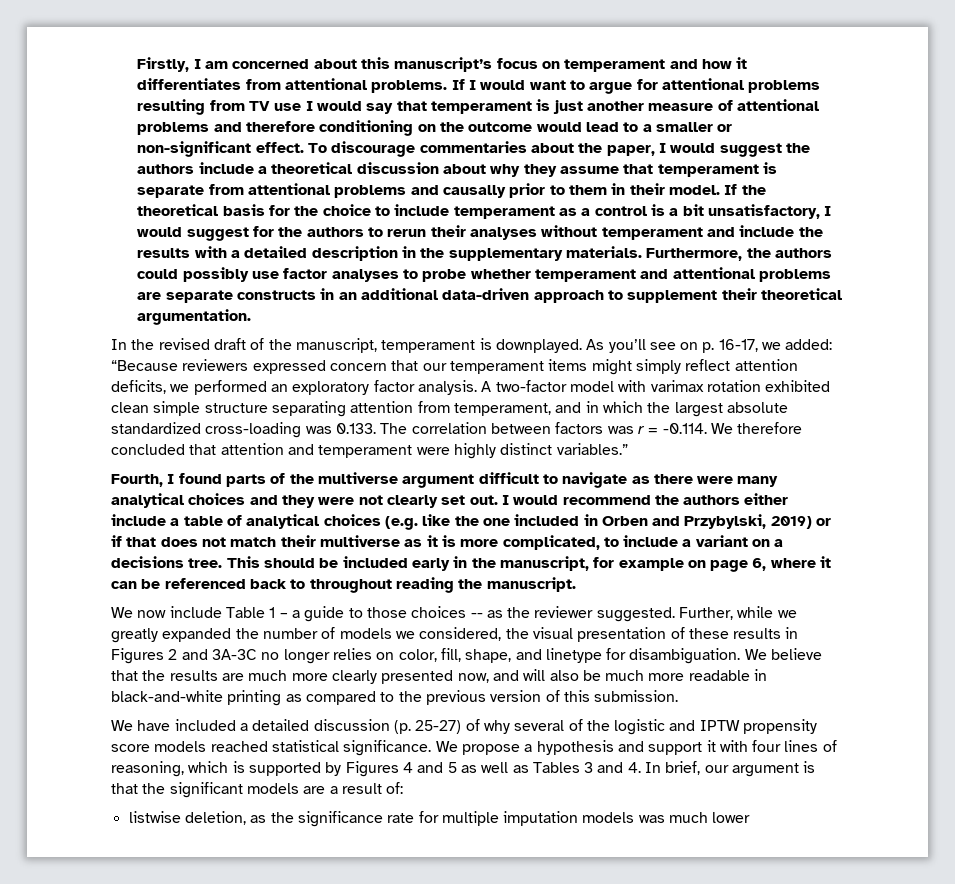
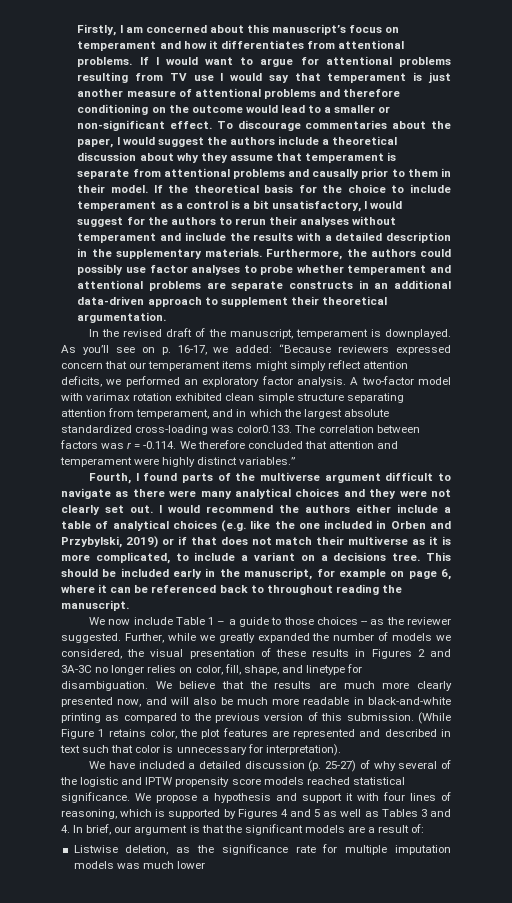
- A two-factor model with varimax rotation exhibited clean simple structure separating attention from temperament, and in which the largest absolute standardized cross-loading was 0.133. The correlation between factors was r = -0.114. We therefore concluded that attention and temperament were highly distinct variables.”
+ A two-factor model with varimax rotation exhibited clean simple structure separating attention from temperament, and in which the largest absolute standardized cross-loading was color0.133. The correlation between factors was r = -0.114. We therefore concluded that attention and temperament were highly distinct variables.”
+ (While Figure 1 retains color, the plot features are represented and described in text such that color is unnecessary for interpretation).
- listwise deletion, as the significance rate for multiple imputation models was much lower
+ Listwise deletion, as the significance rate for multiple imputation models was much lower

